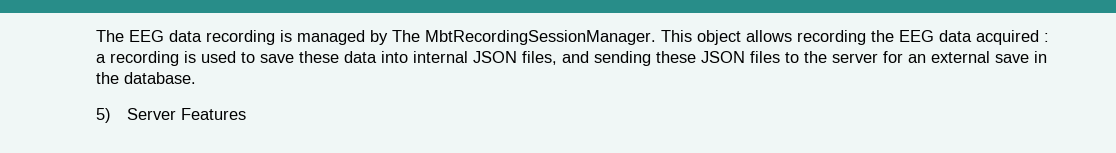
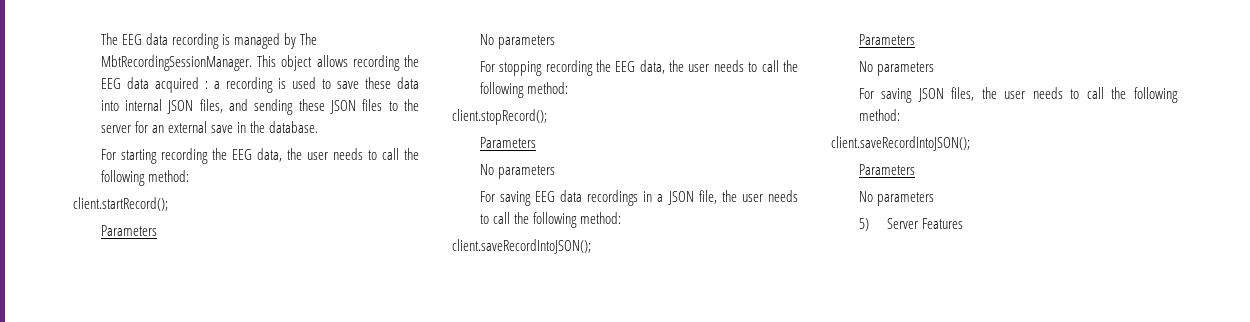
+ For starting recording the EEG data, the user needs to call the following method:
+ client.startRecord();
+ Parameters
+ No parameters
+ For stopping recording the EEG data, the user needs to call the following method:
+ client.stopRecord();
+ Parameters
+ No parameters
+ For saving EEG data recordings in a JSON file, the user needs to call the following method:
+ client.saveRecordIntoJSON();
+ Parameters
+ No parameters
+ For saving JSON files, the user needs to call the following method:
+ client.saveRecordIntoJSON();
+ Parameters
+ No parameters

